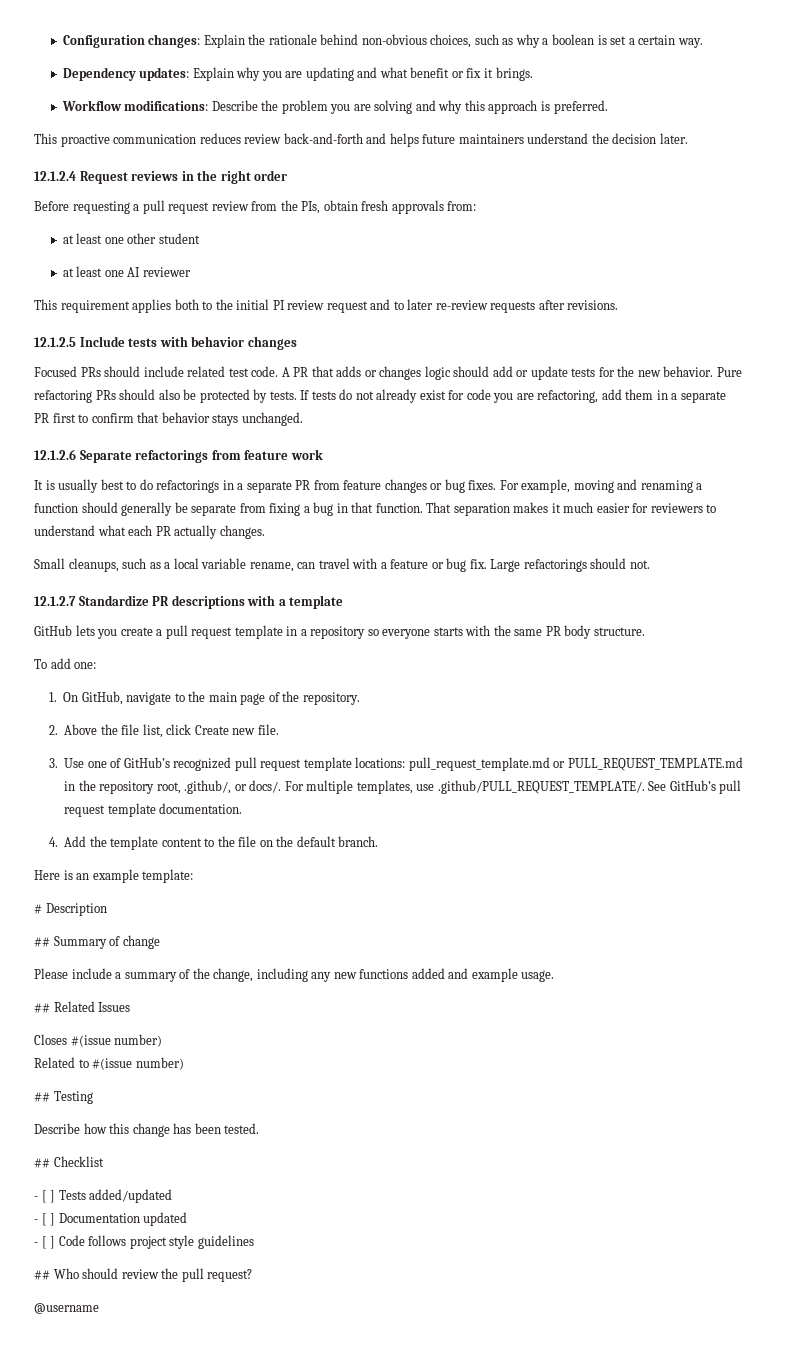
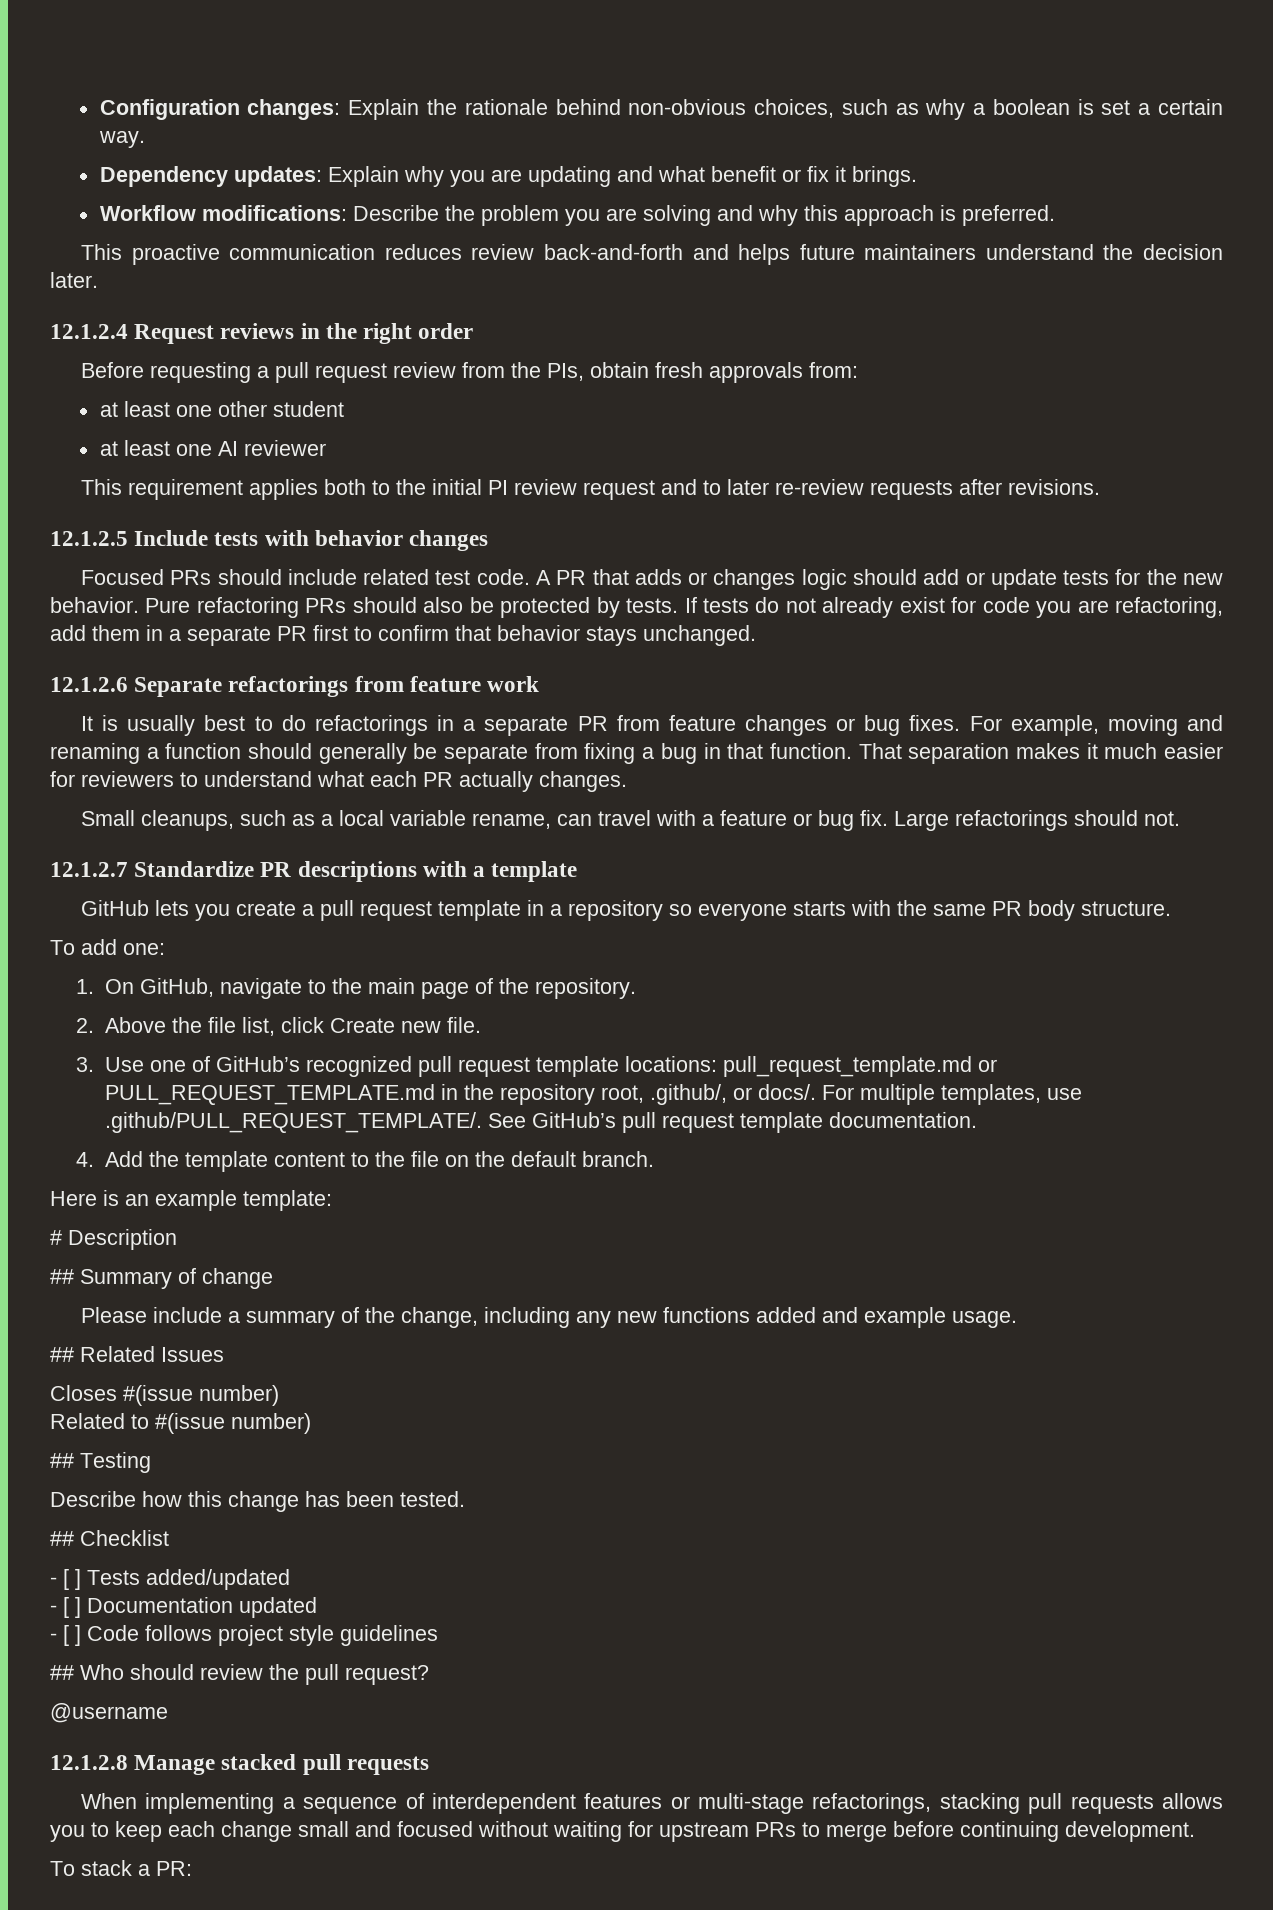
+ 12.1.2.8 Manage stacked pull requests
+ When implementing a sequence of interdependent features or multi-stage refactorings, stacking pull requests allows you to keep each change small and focused without waiting for upstream PRs to merge before continuing development.
+ To stack a PR:

